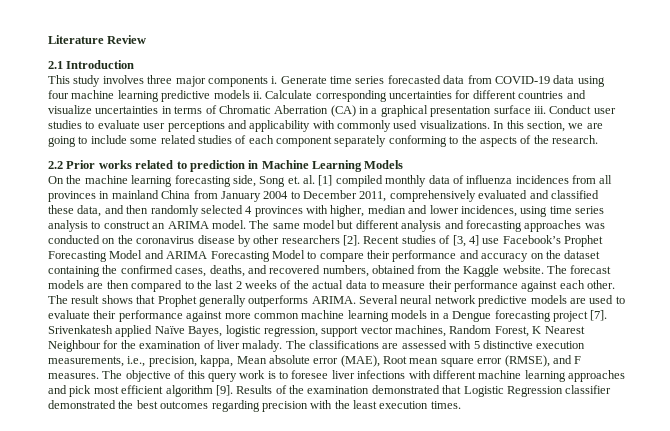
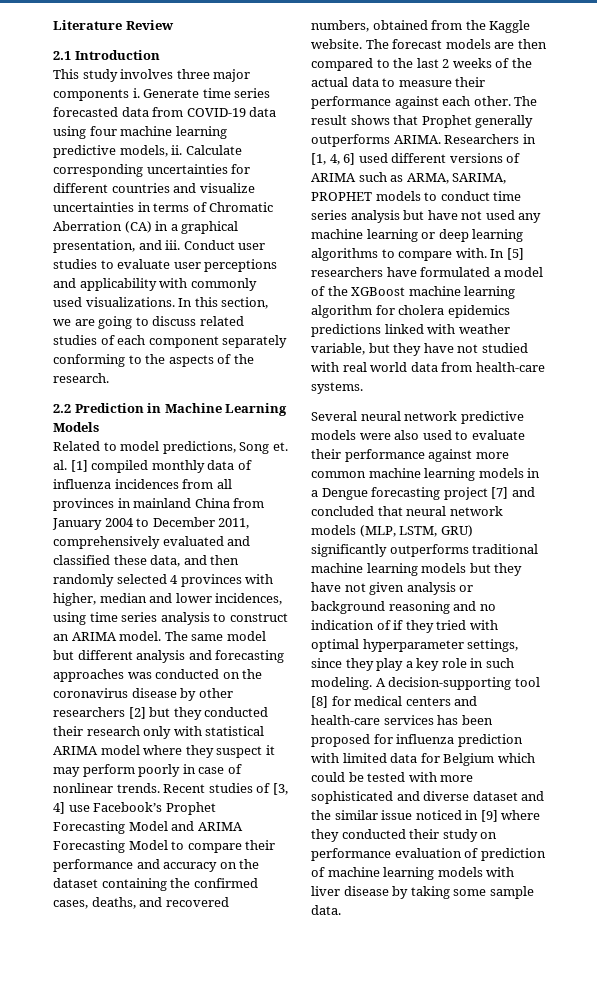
- Generate time series forecasted data from COVID-19 data using four machine learning predictive models ii.
+ Generate time series forecasted data from COVID-19 data using four machine learning predictive models, ii.
- Calculate corresponding uncertainties for different countries and visualize uncertainties in terms of Chromatic Aberration (CA) in a graphical presentation surface iii.
+ Calculate corresponding uncertainties for different countries and visualize uncertainties in terms of Chromatic Aberration (CA) in a graphical presentation, and iii.
- In this section, we are going to include some related studies of each component separately conforming to the aspects of the research.
+ In this section, we are going to discuss related studies of each component separately conforming to the aspects of the research.
- 2.2 Prior works related to prediction in Machine Learning Models
+ 2.2 Prediction in Machine Learning Models
- On the machine learning forecasting side, Song et. al. [1] compiled monthly data of influenza incidences from all provinces in mainland China from January 2004 to December 2011, comprehensively evaluated and classified these data, and then randomly selected 4 provinces with higher, median and lower incidences, using time series analysis to construct an ARIMA model.
+ Related to model predictions, Song et. al. [1] compiled monthly data of influenza incidences from all provinces in mainland China from January 2004 to December 2011, comprehensively evaluated and classified these data, and then randomly selected 4 provinces with higher, median and lower incidences, using time series analysis to construct an ARIMA model.
- The same model but different analysis and forecasting approaches was conducted on the coronavirus disease by other researchers [2].
+ The same model but different analysis and forecasting approaches was conducted on the coronavirus disease by other researchers [2] but they conducted their research only with statistical ARIMA model where they suspect it may perform poorly in case of nonlinear trends.
- The result shows that Prophet generally outperforms ARIMA. Several neural network predictive models are used to evaluate their performance against more common machine learning models in a Dengue forecasting project [7]. Srivenkatesh applied Naïve Bayes, logistic regression, support vector machines, Random Forest, K Nearest Neighbour for the examination of liver malady. The classifications are assessed with 5 distinctive execution measurements, i.e., precision, kappa, Mean absolute error (MAE), Root mean square error (RMSE), and F measures. The objective of this query work is to foresee liver infections with different machine learning approaches and pick most efficient algorithm [9]. Results of the examination demonstrated that Logistic Regression classifier demonstrated the best outcomes regarding precision with the least execution times.
+ The result shows that Prophet generally outperforms ARIMA. Researchers in [1, 4, 6] used different versions of ARIMA such as ARMA, SARIMA, PROPHET models to conduct time series analysis but have not used any machine learning or deep learning algorithms to compare with. In [5] researchers have formulated a model of the XGBoost machine learning algorithm for cholera epidemics predictions linked with weather variable, but they have not studied with real world data from health-care systems.
+ Several neural network predictive models were also used to evaluate their performance against more common machine learning models in a Dengue forecasting project [7] and concluded that neural network models (MLP, LSTM, GRU) significantly outperforms traditional machine learning models but they have not given analysis or background reasoning and no indication of if they tried with optimal hyperparameter settings, since they play a key role in such modeling. A decision-supporting tool [8] for medical centers and health-care services has been proposed for influenza prediction with limited data for Belgium which could be tested with more sophisticated and diverse dataset and the similar issue noticed in [9] where they conducted their study on performance evaluation of prediction of machine learning models with liver disease by taking some sample data.

